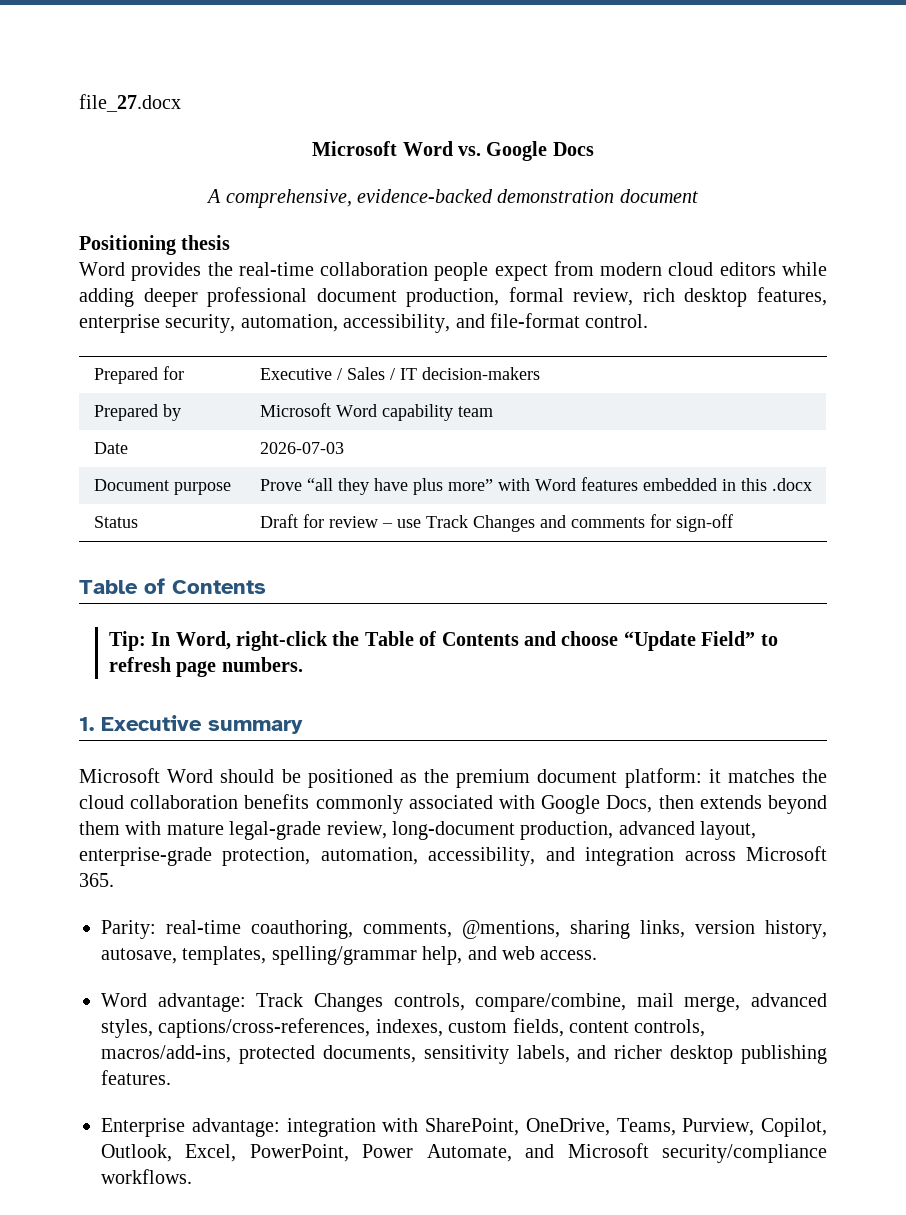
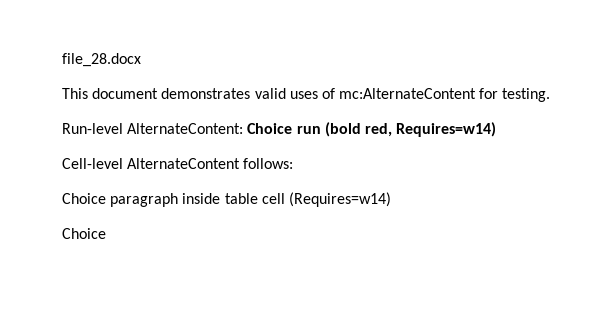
- file_27.docx
- Microsoft Word vs. Google Docs
- A comprehensive, evidence-backed demonstration document
- Positioning thesis
- Word provides the real-time collaboration people expect from modern cloud editors while adding deeper professional document production, formal review, rich desktop features, enterprise security, automation, accessibility, and file-format control.
- Prepared for | Executive / Sales / IT decision-makers
- Prepared by | Microsoft Word capability team
- Date | 2026-07-03
- Document purpose | Prove “all they have plus more” with Word features embedded in this .docx
- Status | Draft for review – use Track Changes and comments for sign-off
- Table of Contents
- Tip: In Word, right-click the Table of Contents and choose “Update Field” to refresh page numbers.
- 1. Executive summary
- Microsoft Word should be positioned as the premium document platform: it matches the cloud collaboration benefits commonly associated with Google Docs, then extends beyond them with mature legal-grade review, long-document production, advanced layout, enterprise-grade protection, automation, accessibility, and integration across Microsoft 365.
- Parity: real-time coauthoring, comments, @mentions, sharing links, version history, autosave, templates, spelling/grammar help, and web access.
- Word advantage: Track Changes controls, compare/combine, mail merge, advanced styles, captions/cross-references, indexes, custom fields, content controls, macros/add-ins, protected documents, sensitivity labels, and richer desktop publishing features.
- Enterprise advantage: integration with SharePoint, OneDrive, Teams, Purview, Copilot, Outlook, Excel, PowerPoint, Power Automate, and Microsoft security/compliance workflows.
+ file_28.docx
+ This document demonstrates valid uses of mc:AlternateContent for testing.
+ Run-level AlternateContent: Choice run (bold red, Requires=w14)
+ Cell-level AlternateContent follows:
+ Choice paragraph inside table cell (Requires=w14)
+ Choice

